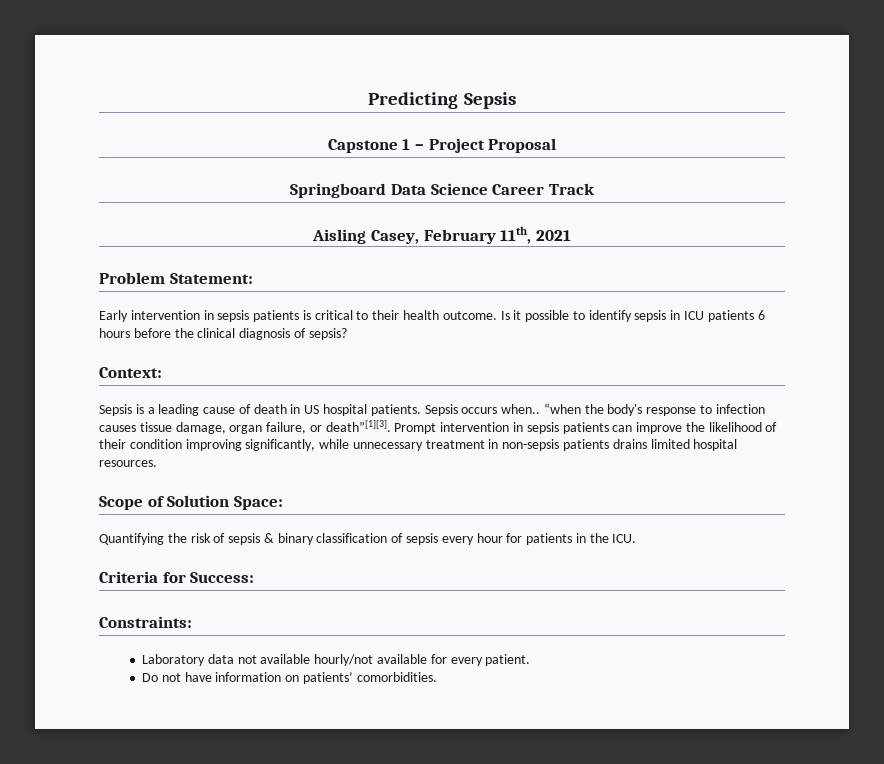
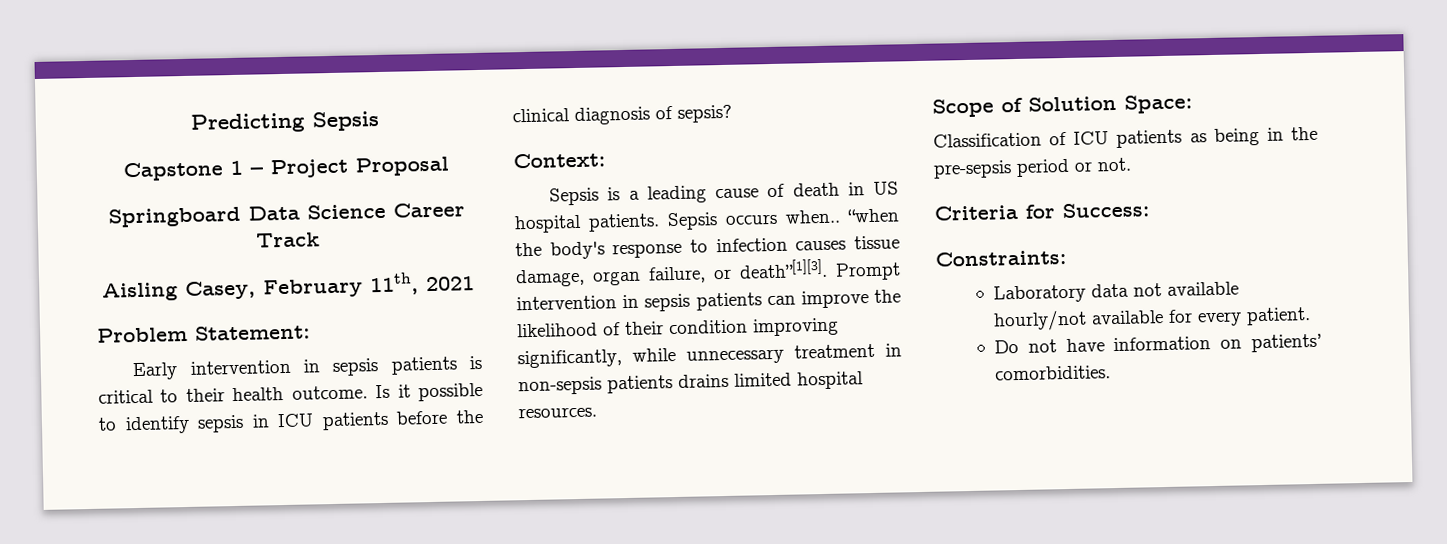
- Is it possible to identify sepsis in ICU patients 6 hours before the clinical diagnosis of sepsis?
+ Is it possible to identify sepsis in ICU patients before the clinical diagnosis of sepsis?
- Quantifying the risk of sepsis & binary classification of sepsis every hour for patients in the ICU.
+ Classification of ICU patients as being in the pre-sepsis period or not.

